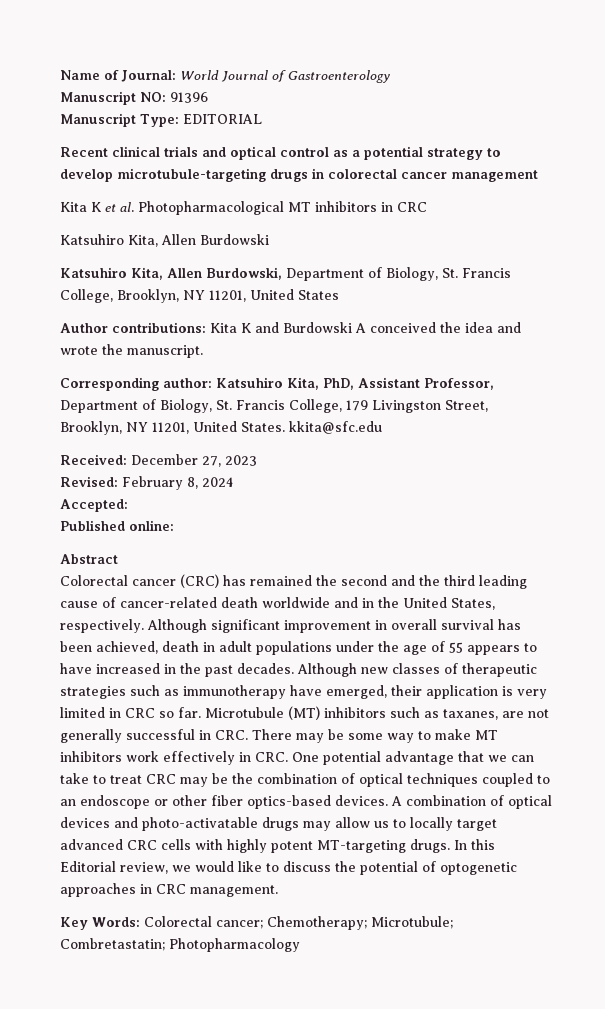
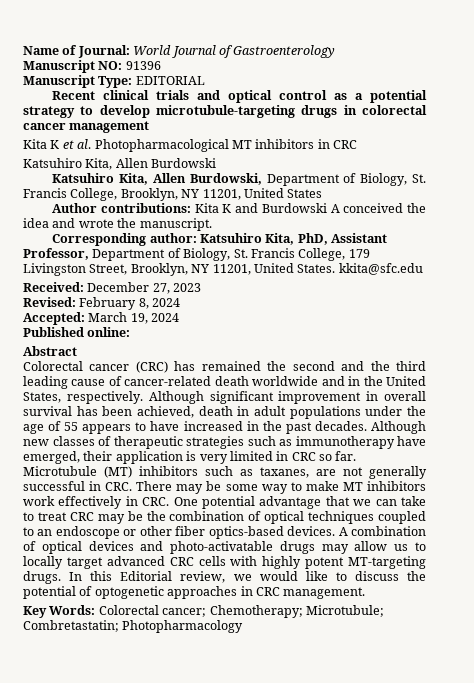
- Accepted:
+ Accepted: March 19, 2024

